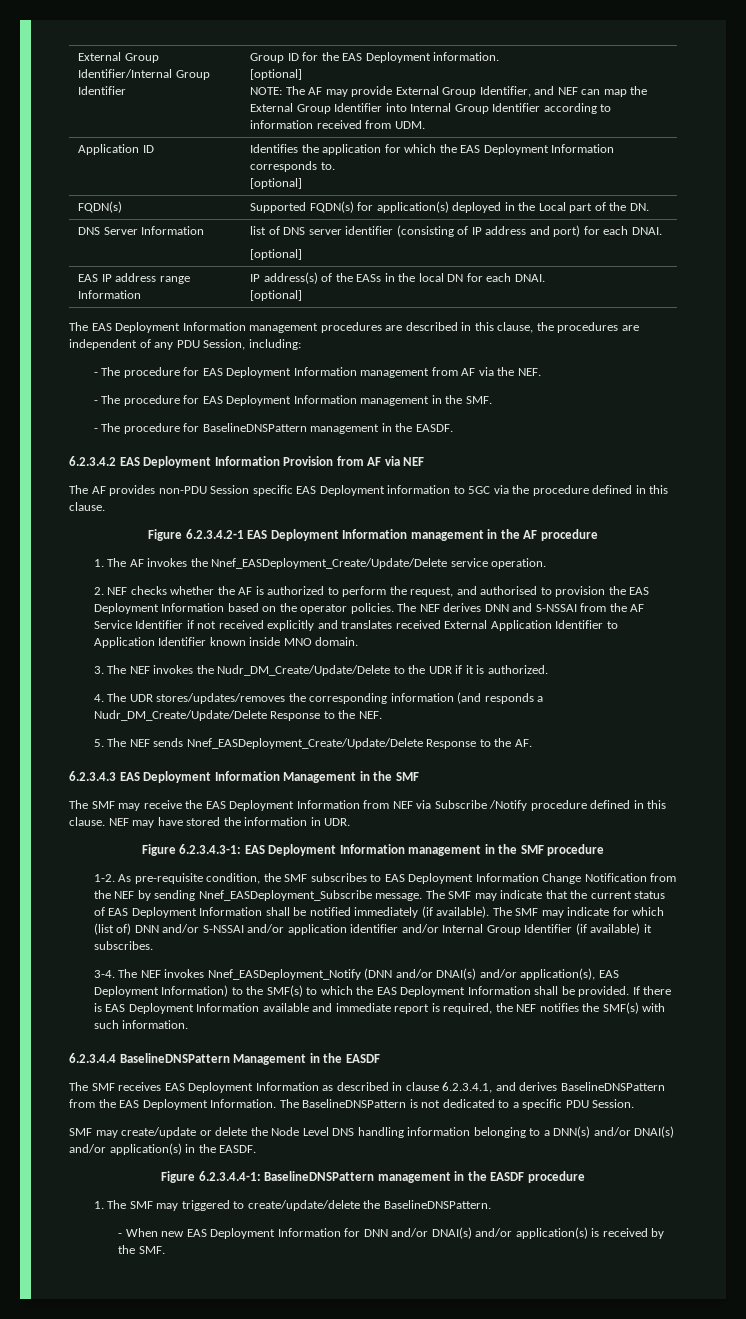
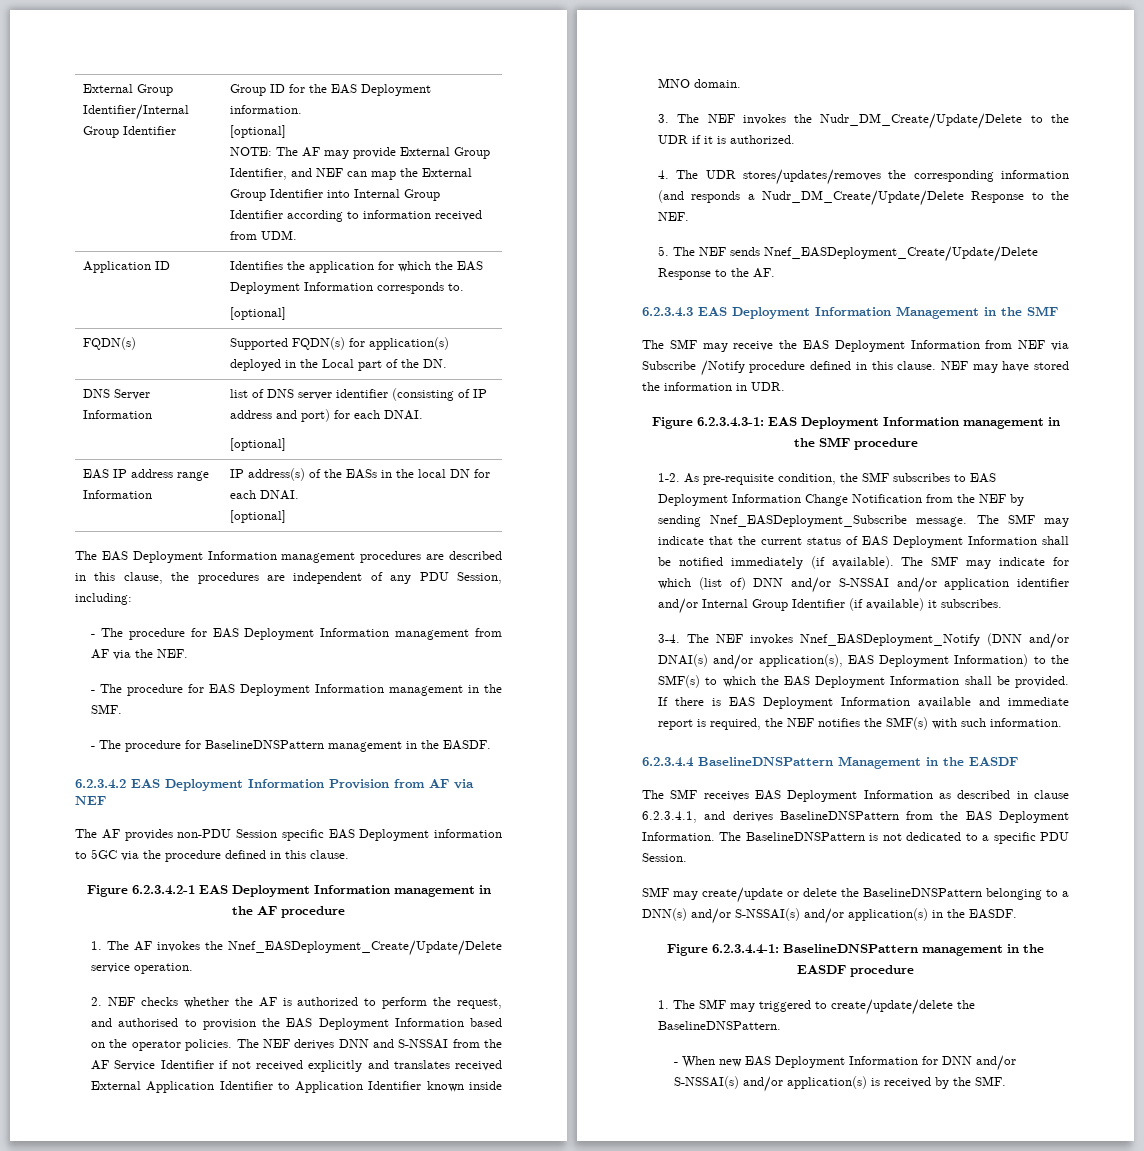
- SMF may create/update or delete the Node Level DNS handling information belonging to a DNN(s) and/or DNAI(s) and/or application(s) in the EASDF.
+ SMF may create/update or delete the BaselineDNSPattern belonging to a DNN(s) and/or S-NSSAI(s) and/or application(s) in the EASDF.
- - When new EAS Deployment Information for DNN and/or DNAI(s) and/or application(s) is received by the SMF.
+ - When new EAS Deployment Information for DNN and/or S-NSSAI(s) and/or application(s) is received by the SMF.

